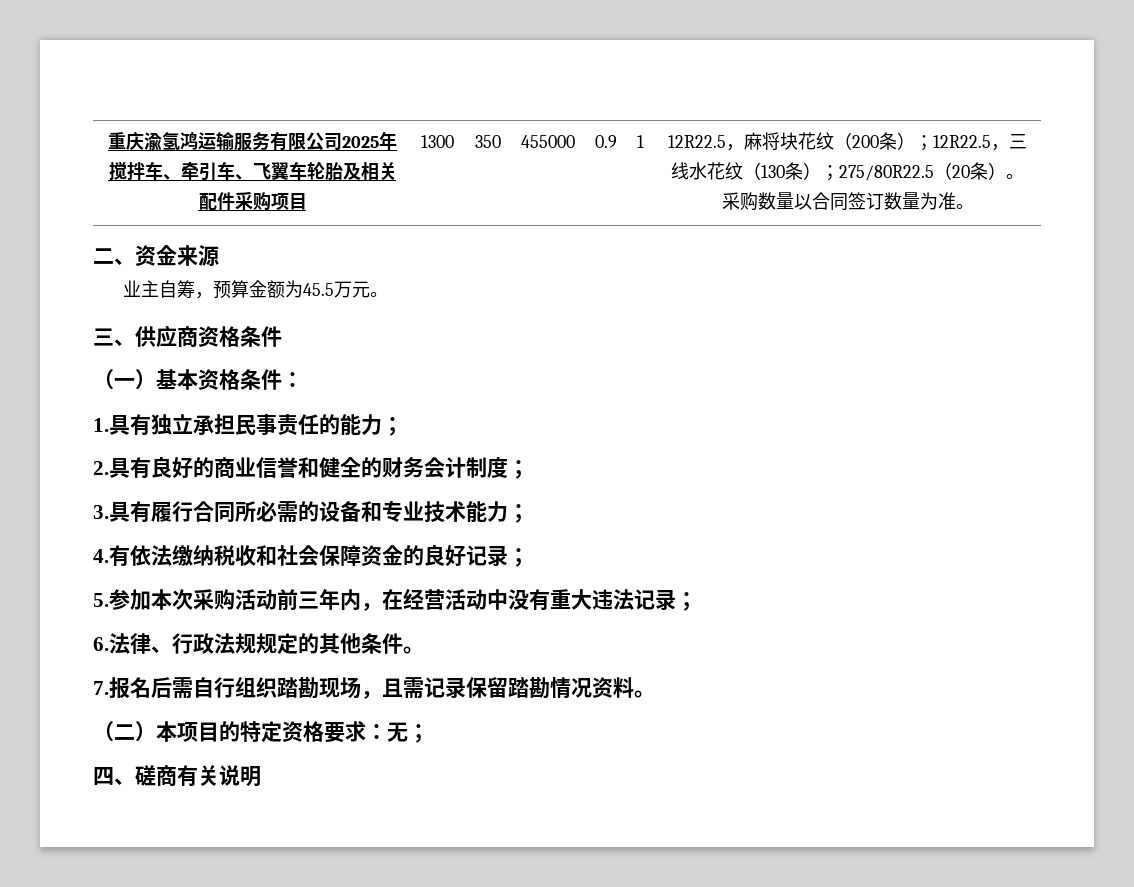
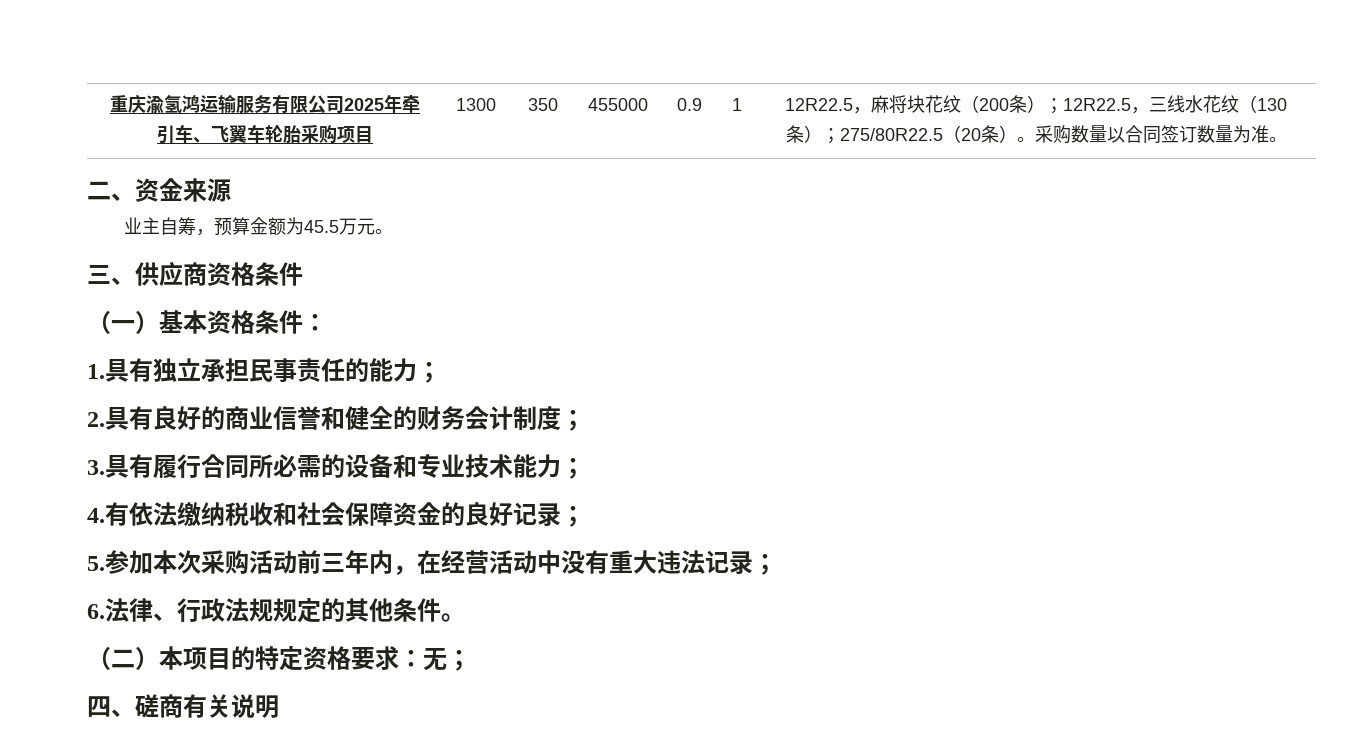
- 重庆渝氢鸿运输服务有限公司2025年搅拌车、牵引车、飞翼车轮胎及相关配件采购项目
+ 重庆渝氢鸿运输服务有限公司2025年牵引车、飞翼车轮胎采购项目
- 7.报名后需自行组织踏勘现场，且需记录保留踏勘情况资料。

